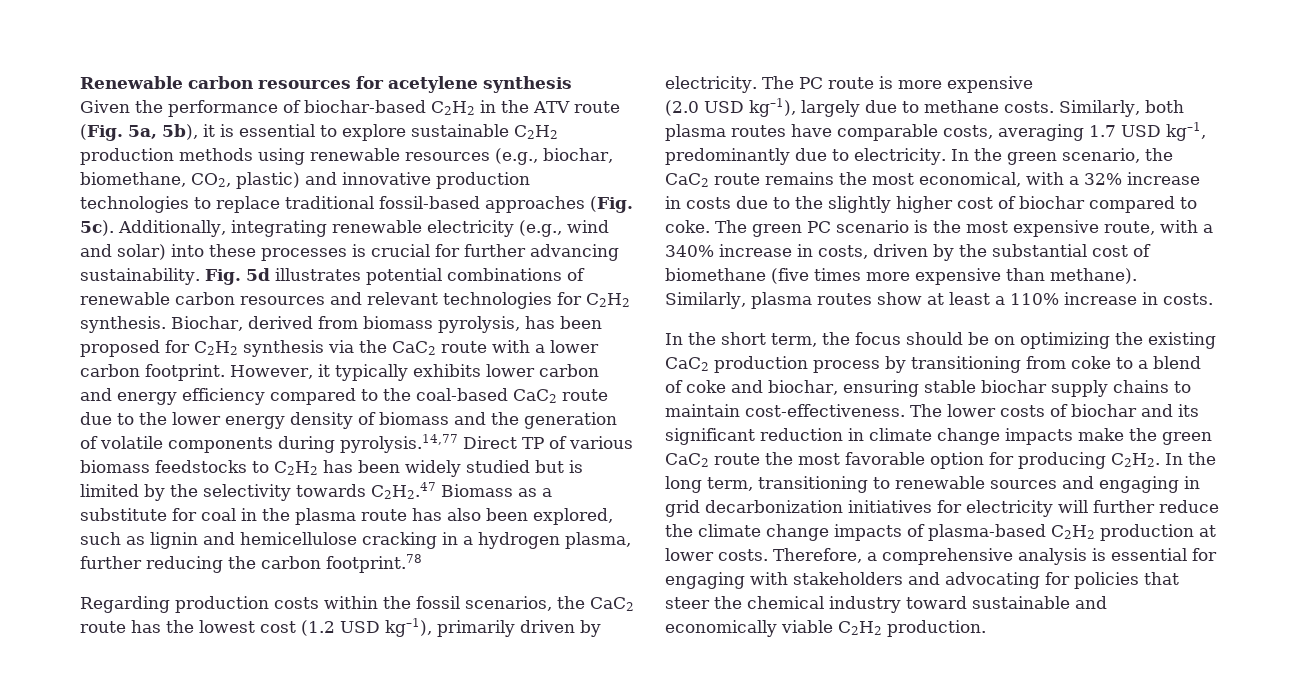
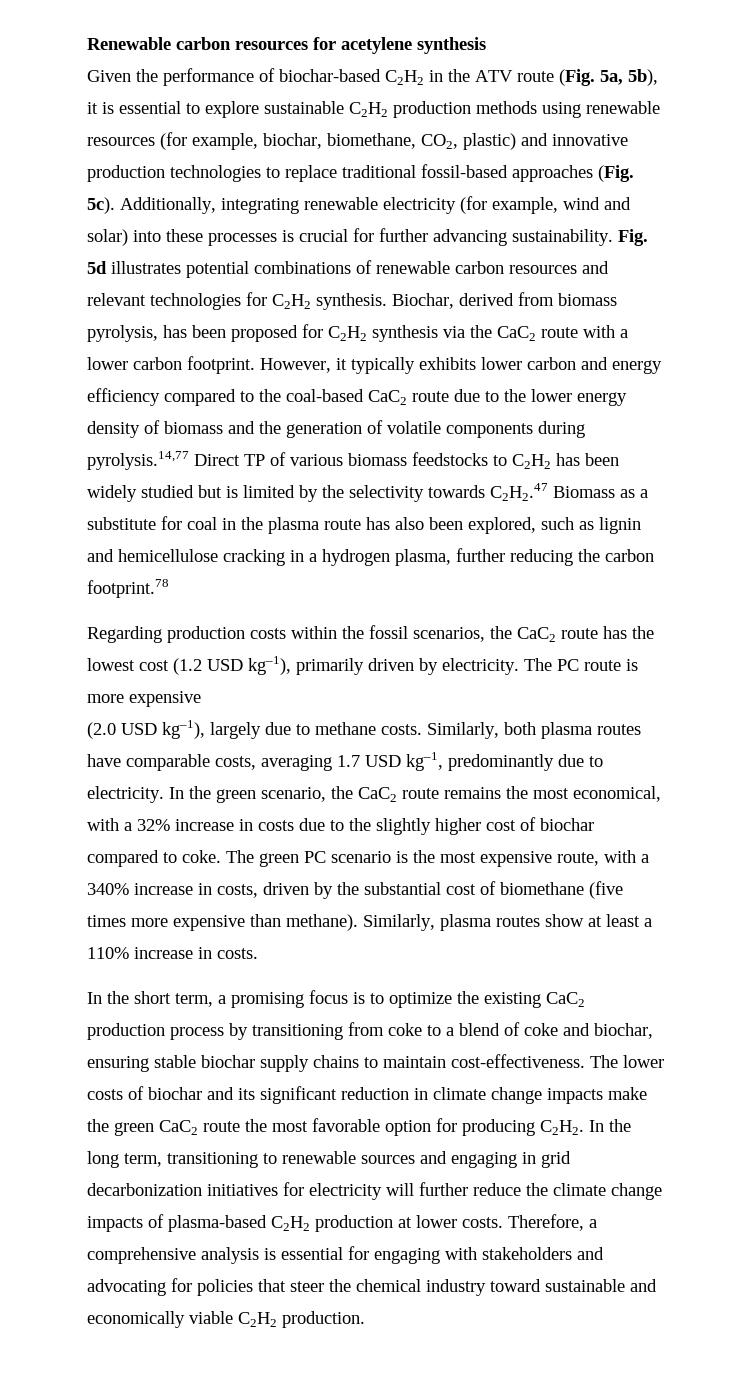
- Given the performance of biochar-based C2H2 in the ATV route (Fig. 5a, 5b), it is essential to explore sustainable C2H2 production methods using renewable resources (e.g., biochar, biomethane, CO2, plastic) and innovative production technologies to replace traditional fossil-based approaches (Fig. 5c).
+ Given the performance of biochar-based C2H2 in the ATV route (Fig. 5a, 5b), it is essential to explore sustainable C2H2 production methods using renewable resources (for example, biochar, biomethane, CO2, plastic) and innovative production technologies to replace traditional fossil-based approaches (Fig. 5c).
- Additionally, integrating renewable electricity (e.g., wind and solar) into these processes is crucial for further advancing sustainability.
+ Additionally, integrating renewable electricity (for example, wind and solar) into these processes is crucial for further advancing sustainability.
- In the short term, the focus should be on optimizing the existing CaC2 production process by transitioning from coke to a blend of coke and biochar, ensuring stable biochar supply chains to maintain cost-effectiveness.
+ In the short term, a promising focus is to optimize the existing CaC2 production process by transitioning from coke to a blend of coke and biochar, ensuring stable biochar supply chains to maintain cost-effectiveness.

